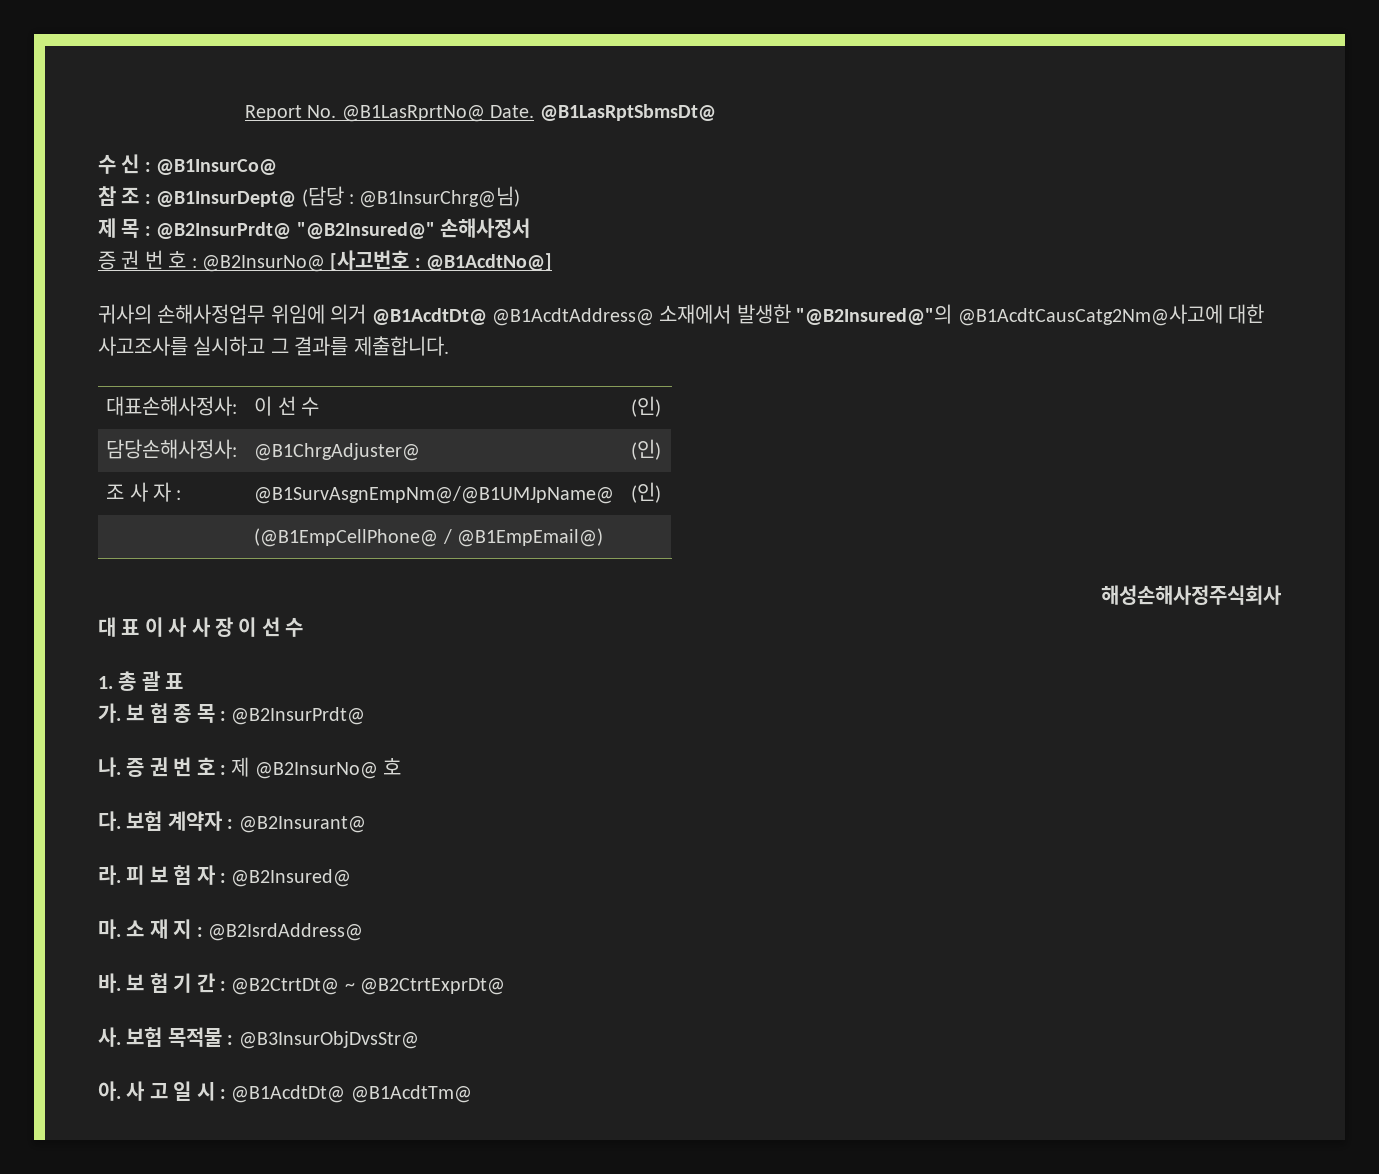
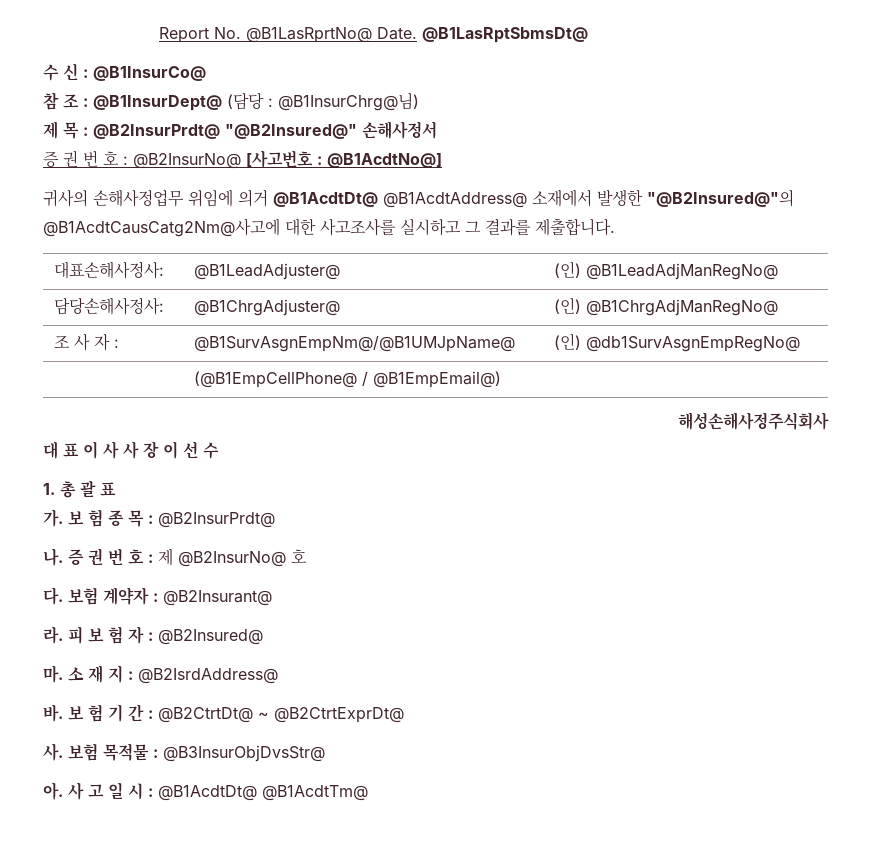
- 대표손해사정사: | 이 선 수 | (인)
+ 대표손해사정사: | @B1LeadAdjuster@ | (인) @B1LeadAdjManRegNo@
- 담당손해사정사: | @B1ChrgAdjuster@ | (인)
+ 담당손해사정사: | @B1ChrgAdjuster@ | (인) @B1ChrgAdjManRegNo@
- 조 사 자 : | @B1SurvAsgnEmpNm@/@B1UMJpName@ | (인)
+ 조 사 자 : | @B1SurvAsgnEmpNm@/@B1UMJpName@ | (인) @db1SurvAsgnEmpRegNo@

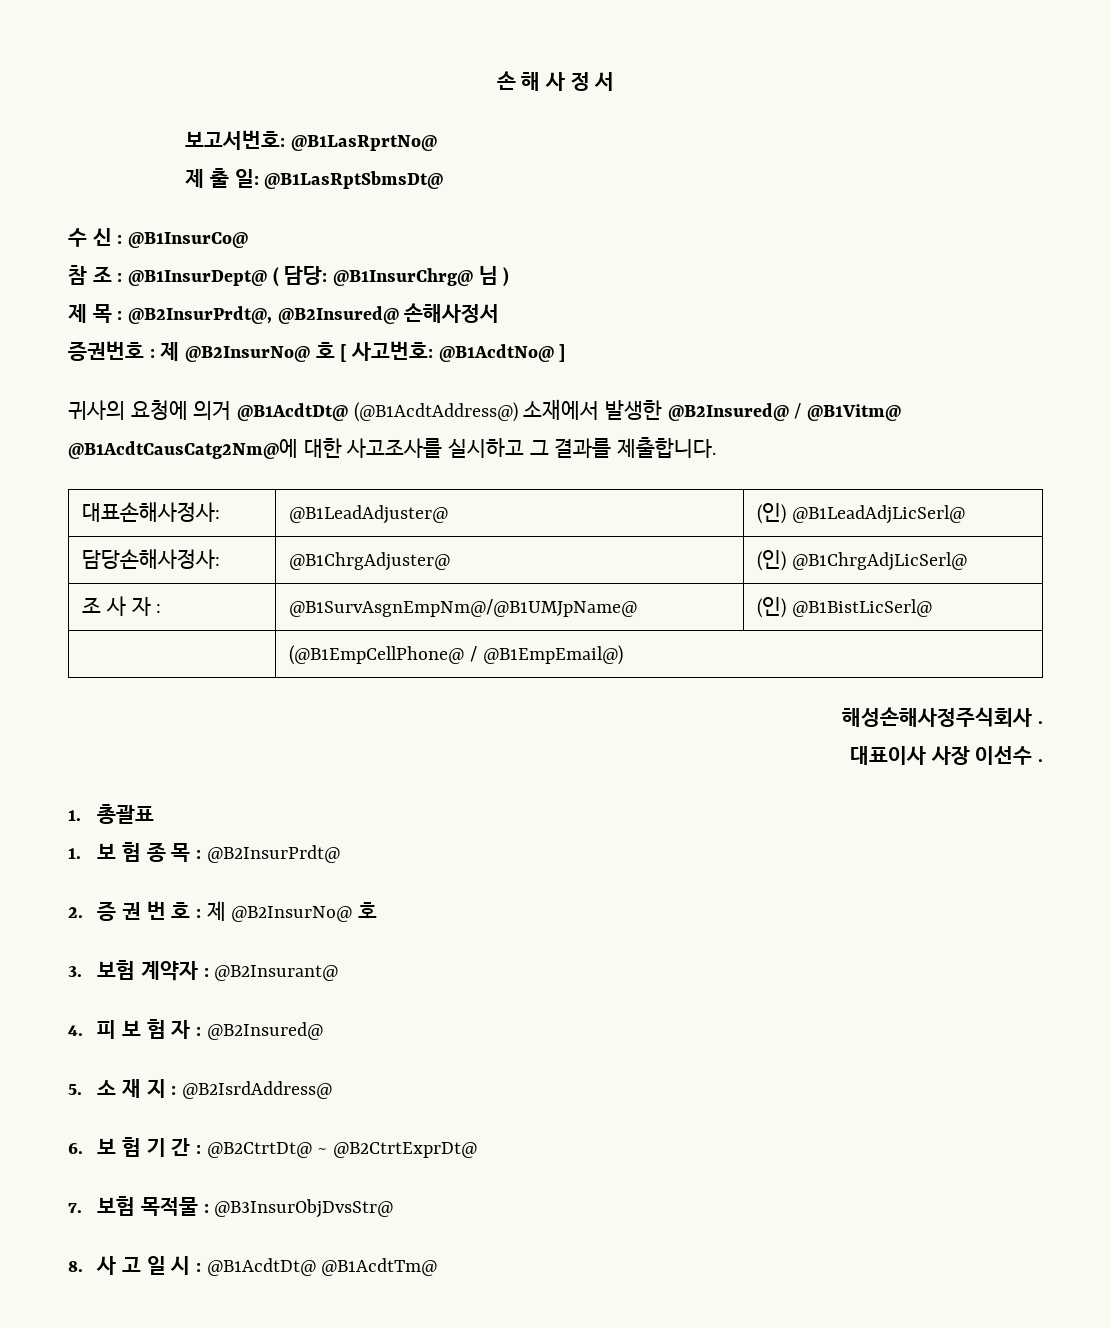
- Report No. @B1LasRprtNo@ Date. @B1LasRptSbmsDt@
+ 손 해 사 정 서
+ 보고서번호: @B1LasRprtNo@
+ 제 출 일: @B1LasRptSbmsDt@
- 참 조 : @B1InsurDept@ (담당 : @B1InsurChrg@님)
+ 참 조 : @B1InsurDept@ ( 담당: @B1InsurChrg@ 님 )
- 제 목 : @B2InsurPrdt@ "@B2Insured@" 손해사정서
+ 제 목 : @B2InsurPrdt@, @B2Insured@ 손해사정서
- 증 권 번 호 : @B2InsurNo@ [사고번호 : @B1AcdtNo@]
+ 증권번호 : 제 @B2InsurNo@ 호 [ 사고번호: @B1AcdtNo@ ]
- 귀사의 손해사정업무 위임에 의거 @B1AcdtDt@ @B1AcdtAddress@ 소재에서 발생한 "@B2Insured@"의 @B1AcdtCausCatg2Nm@사고에 대한 사고조사를 실시하고 그 결과를 제출합니다.
+ 귀사의 요청에 의거 @B1AcdtDt@ (@B1AcdtAddress@) 소재에서 발생한 @B2Insured@ / @B1Vitm@ @B1AcdtCausCatg2Nm@에 대한 사고조사를 실시하고 그 결과를 제출합니다.
- 대표손해사정사: | @B1LeadAdjuster@ | (인) @B1LeadAdjManRegNo@
+ 대표손해사정사: | @B1LeadAdjuster@ | (인) @B1LeadAdjLicSerl@
- 담당손해사정사: | @B1ChrgAdjuster@ | (인) @B1ChrgAdjManRegNo@
+ 담당손해사정사: | @B1ChrgAdjuster@ | (인) @B1ChrgAdjLicSerl@
- 조 사 자 : | @B1SurvAsgnEmpNm@/@B1UMJpName@ | (인) @db1SurvAsgnEmpRegNo@
+ 조 사 자 : | @B1SurvAsgnEmpNm@/@B1UMJpName@ | (인) @B1BistLicSerl@
- 해성손해사정주식회사
- 대 표 이 사 사 장 이 선 수
- 1. 총 괄 표
- 가. 보 험 종 목 : @B2InsurPrdt@
+ 해성손해사정주식회사 .
+ 대표이사 사장 이선수 .
+ 1. 총괄표
+ 1. 보 험 종 목 : @B2InsurPrdt@
- 나. 증 권 번 호 : 제 @B2InsurNo@ 호
+ 2. 증 권 번 호 : 제 @B2InsurNo@ 호
- 다. 보험 계약자 : @B2Insurant@
+ 3. 보험 계약자 : @B2Insurant@
- 라. 피 보 험 자 : @B2Insured@
+ 4. 피 보 험 자 : @B2Insured@
- 마. 소 재 지 : @B2IsrdAddress@
+ 5. 소 재 지 : @B2IsrdAddress@
- 바. 보 험 기 간 : @B2CtrtDt@ ~ @B2CtrtExprDt@
+ 6. 보 험 기 간 : @B2CtrtDt@ ~ @B2CtrtExprDt@
- 사. 보험 목적물 : @B3InsurObjDvsStr@
+ 7. 보험 목적물 : @B3InsurObjDvsStr@
- 아. 사 고 일 시 : @B1AcdtDt@ @B1AcdtTm@
+ 8. 사 고 일 시 : @B1AcdtDt@ @B1AcdtTm@

